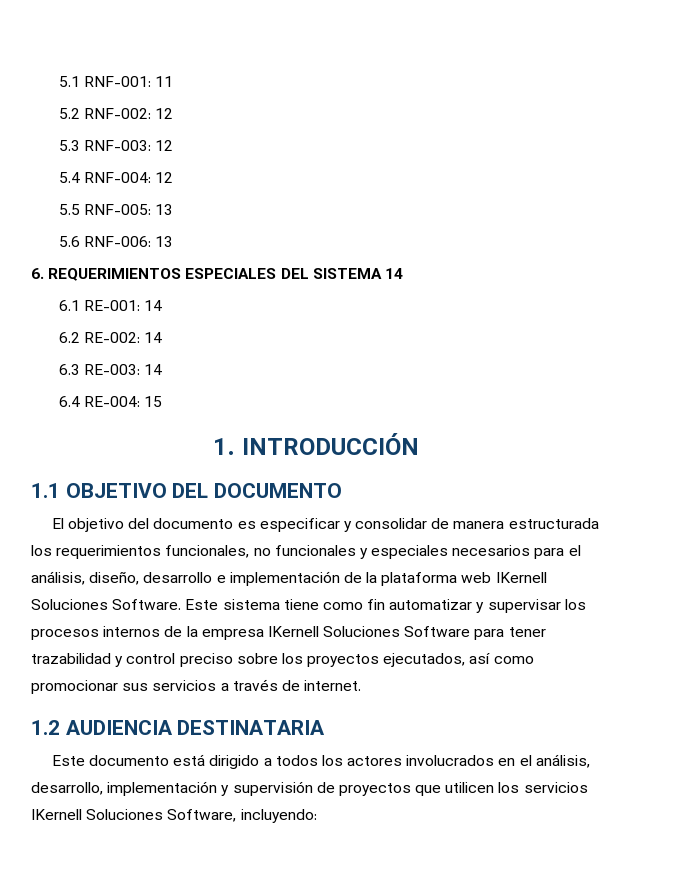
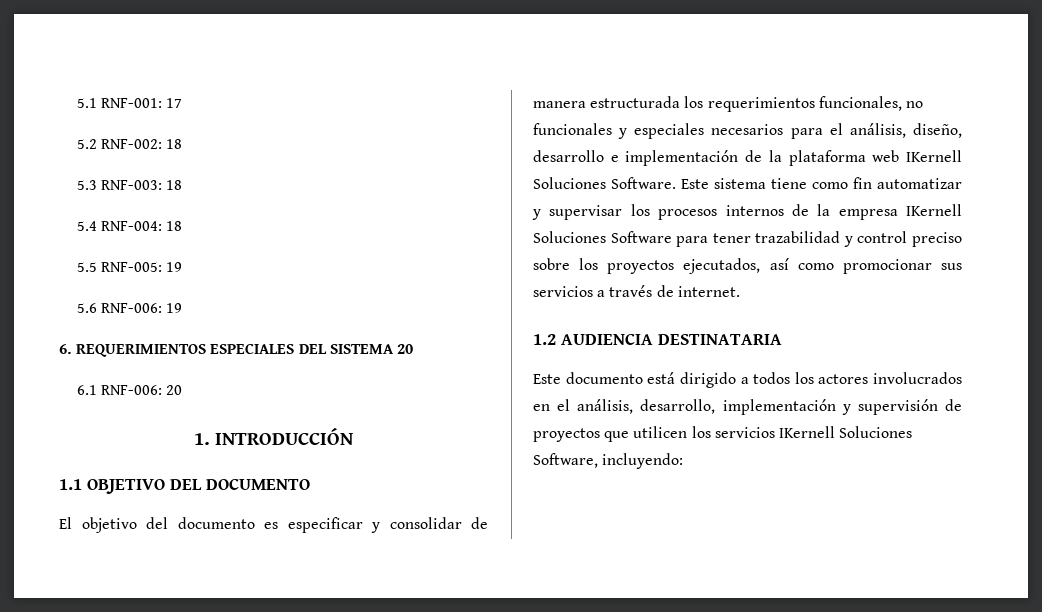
- 5.1 RNF-001: 11
+ 5.1 RNF-001: 17
- 5.2 RNF-002: 12
+ 5.2 RNF-002: 18
- 5.3 RNF-003: 12
+ 5.3 RNF-003: 18
- 5.4 RNF-004: 12
+ 5.4 RNF-004: 18
- 5.5 RNF-005: 13
+ 5.5 RNF-005: 19
- 5.6 RNF-006: 13
+ 5.6 RNF-006: 19
- 6. REQUERIMIENTOS ESPECIALES DEL SISTEMA 14
+ 6. REQUERIMIENTOS ESPECIALES DEL SISTEMA 20
- 6.1 RE-001: 14
- 6.2 RE-002: 14
- 6.3 RE-003: 14
- 6.4 RE-004: 15
+ 6.1 RNF-006: 20

